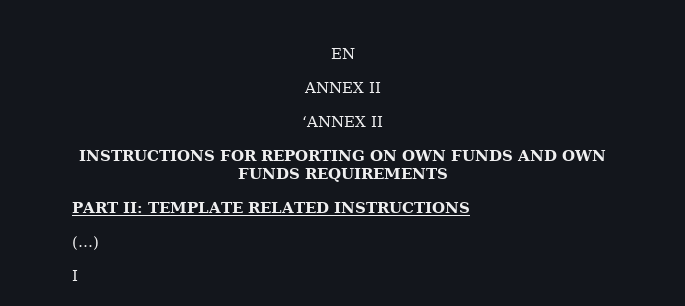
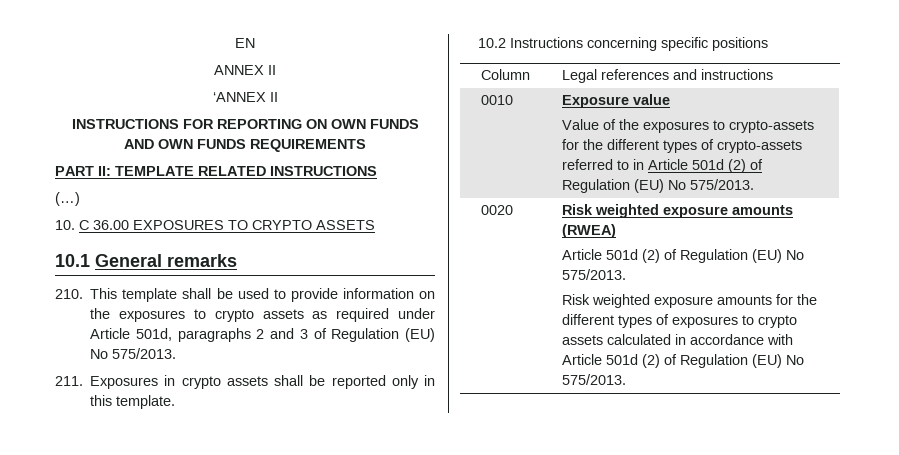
- I
+ 10. C 36.00 EXPOSURES TO CRYPTO ASSETS
+ 10.1 General remarks
+ 210. This template shall be used to provide information on the exposures to crypto assets as required under Article 501d, paragraphs 2 and 3 of Regulation (EU) No 575/2013.
+ 211. Exposures in crypto assets shall be reported only in this template.
+ 10.2 Instructions concerning specific positions
+ Column | Legal references and instructions
+ 0010 | Exposure value
+ Value of the exposures to crypto-assets for the different types of crypto-assets referred to in Article 501d (2) of Regulation (EU) No 575/2013.
+ 0020 | Risk weighted exposure amounts (RWEA)
+ Article 501d (2) of Regulation (EU) No 575/2013.
+ Risk weighted exposure amounts for the different types of exposures to crypto assets calculated in accordance with Article 501d (2) of Regulation (EU) No 575/2013.

